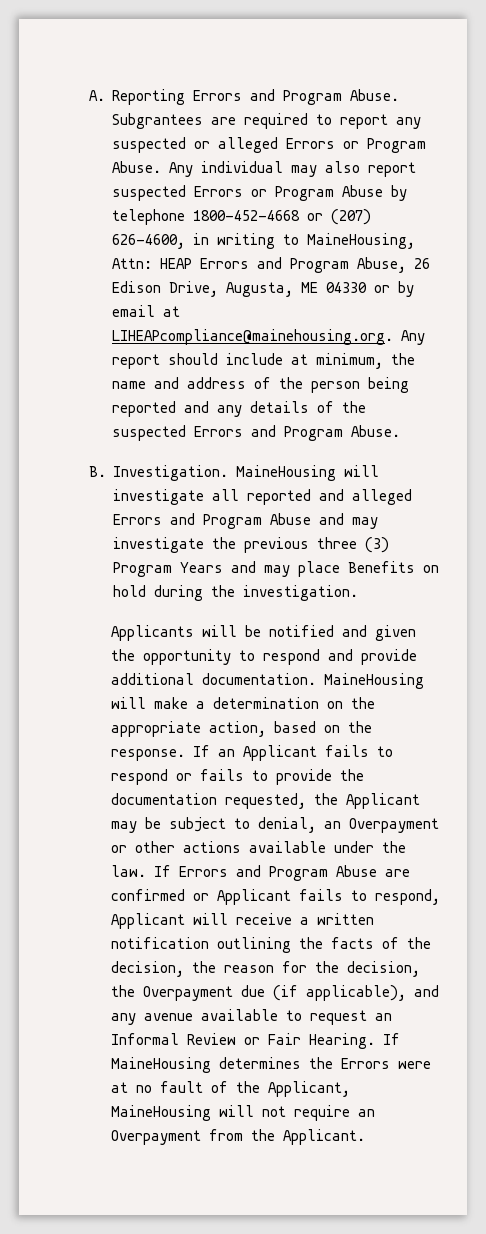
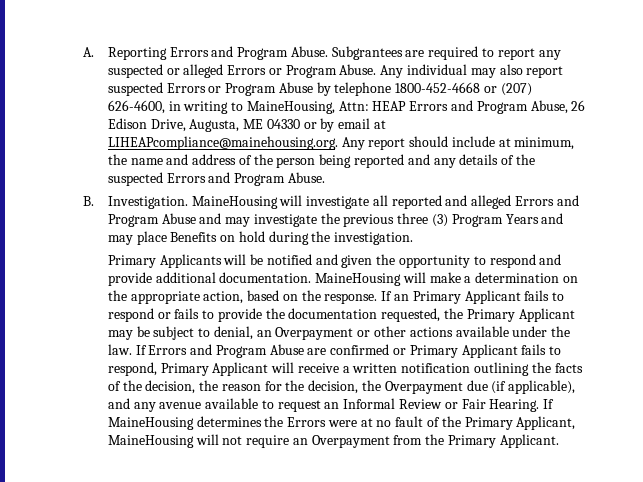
- Applicants will be notified and given the opportunity to respond and provide additional documentation.
+ Primary Applicants will be notified and given the opportunity to respond and provide additional documentation.
- If an Applicant fails to respond or fails to provide the documentation requested, the Applicant may be subject to denial, an Overpayment or other actions available under the law.
+ If an Primary Applicant fails to respond or fails to provide the documentation requested, the Primary Applicant may be subject to denial, an Overpayment or other actions available under the law.
- If Errors and Program Abuse are confirmed or Applicant fails to respond, Applicant will receive a written notification outlining the facts of the decision, the reason for the decision, the Overpayment due (if applicable), and any avenue available to request an Informal Review or Fair Hearing.
+ If Errors and Program Abuse are confirmed or Primary Applicant fails to respond, Primary Applicant will receive a written notification outlining the facts of the decision, the reason for the decision, the Overpayment due (if applicable), and any avenue available to request an Informal Review or Fair Hearing.
- If MaineHousing determines the Errors were at no fault of the Applicant, MaineHousing will not require an Overpayment from the Applicant.
+ If MaineHousing determines the Errors were at no fault of the Primary Applicant, MaineHousing will not require an Overpayment from the Primary Applicant.

